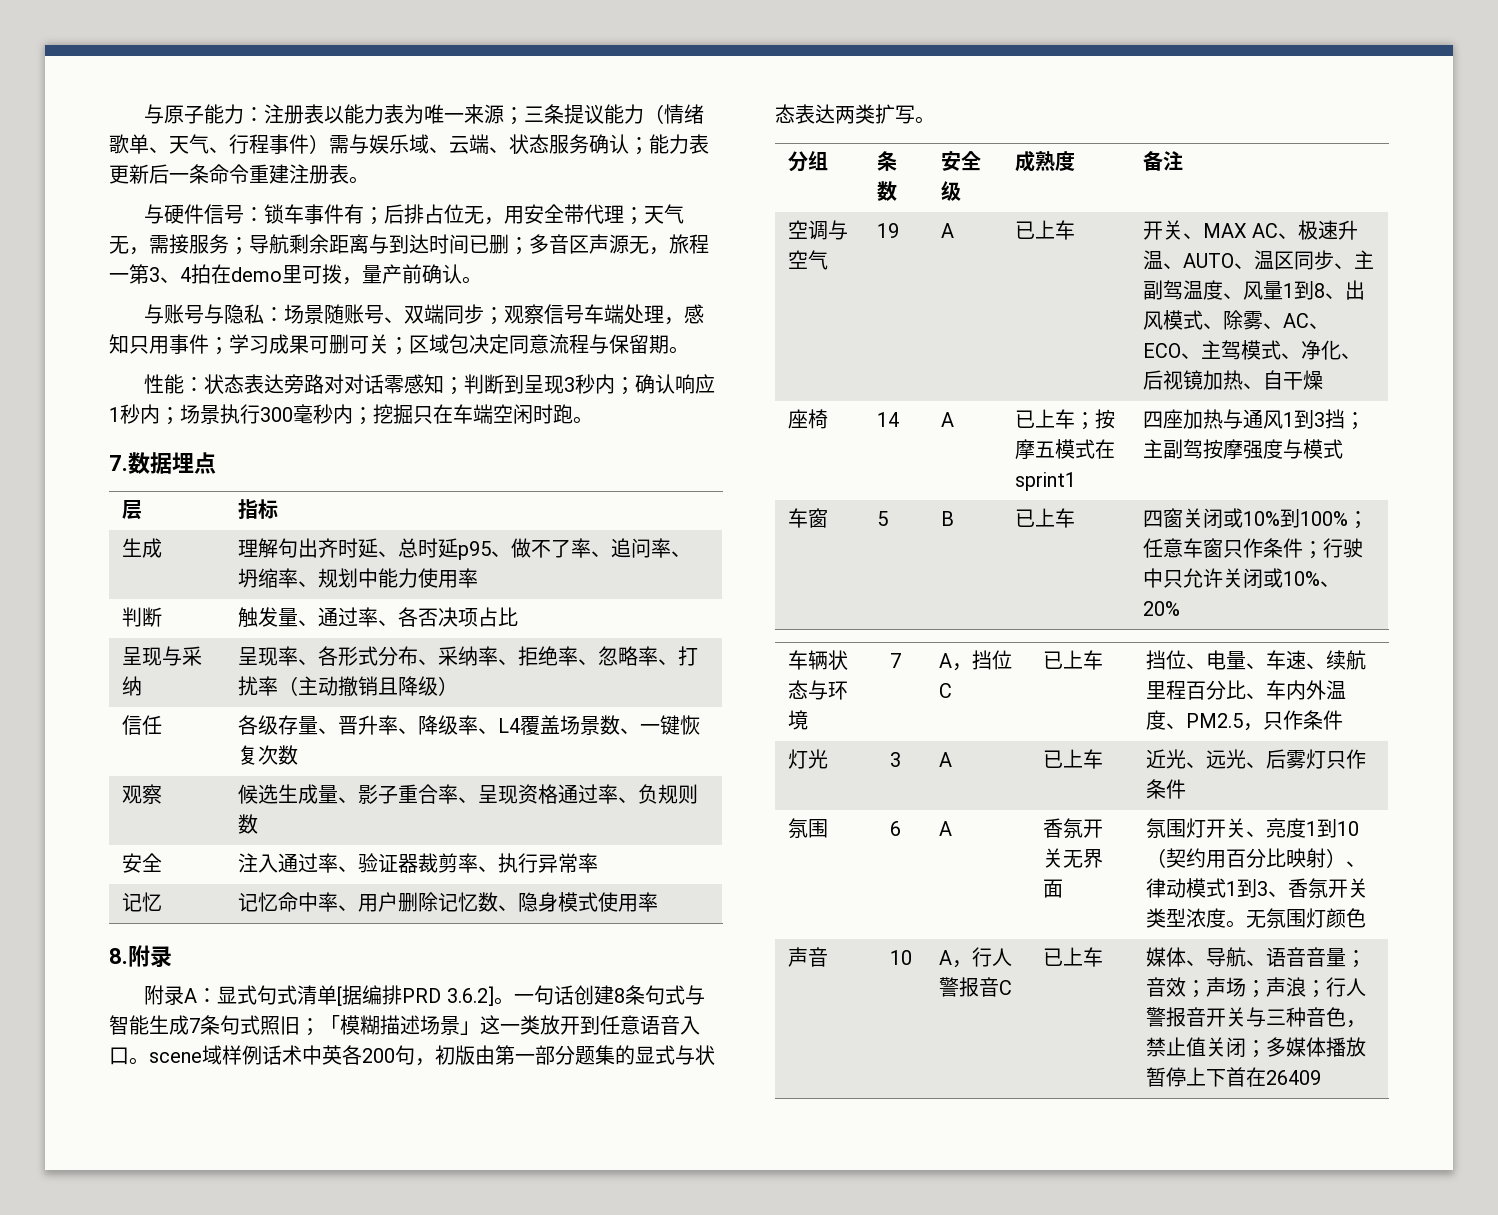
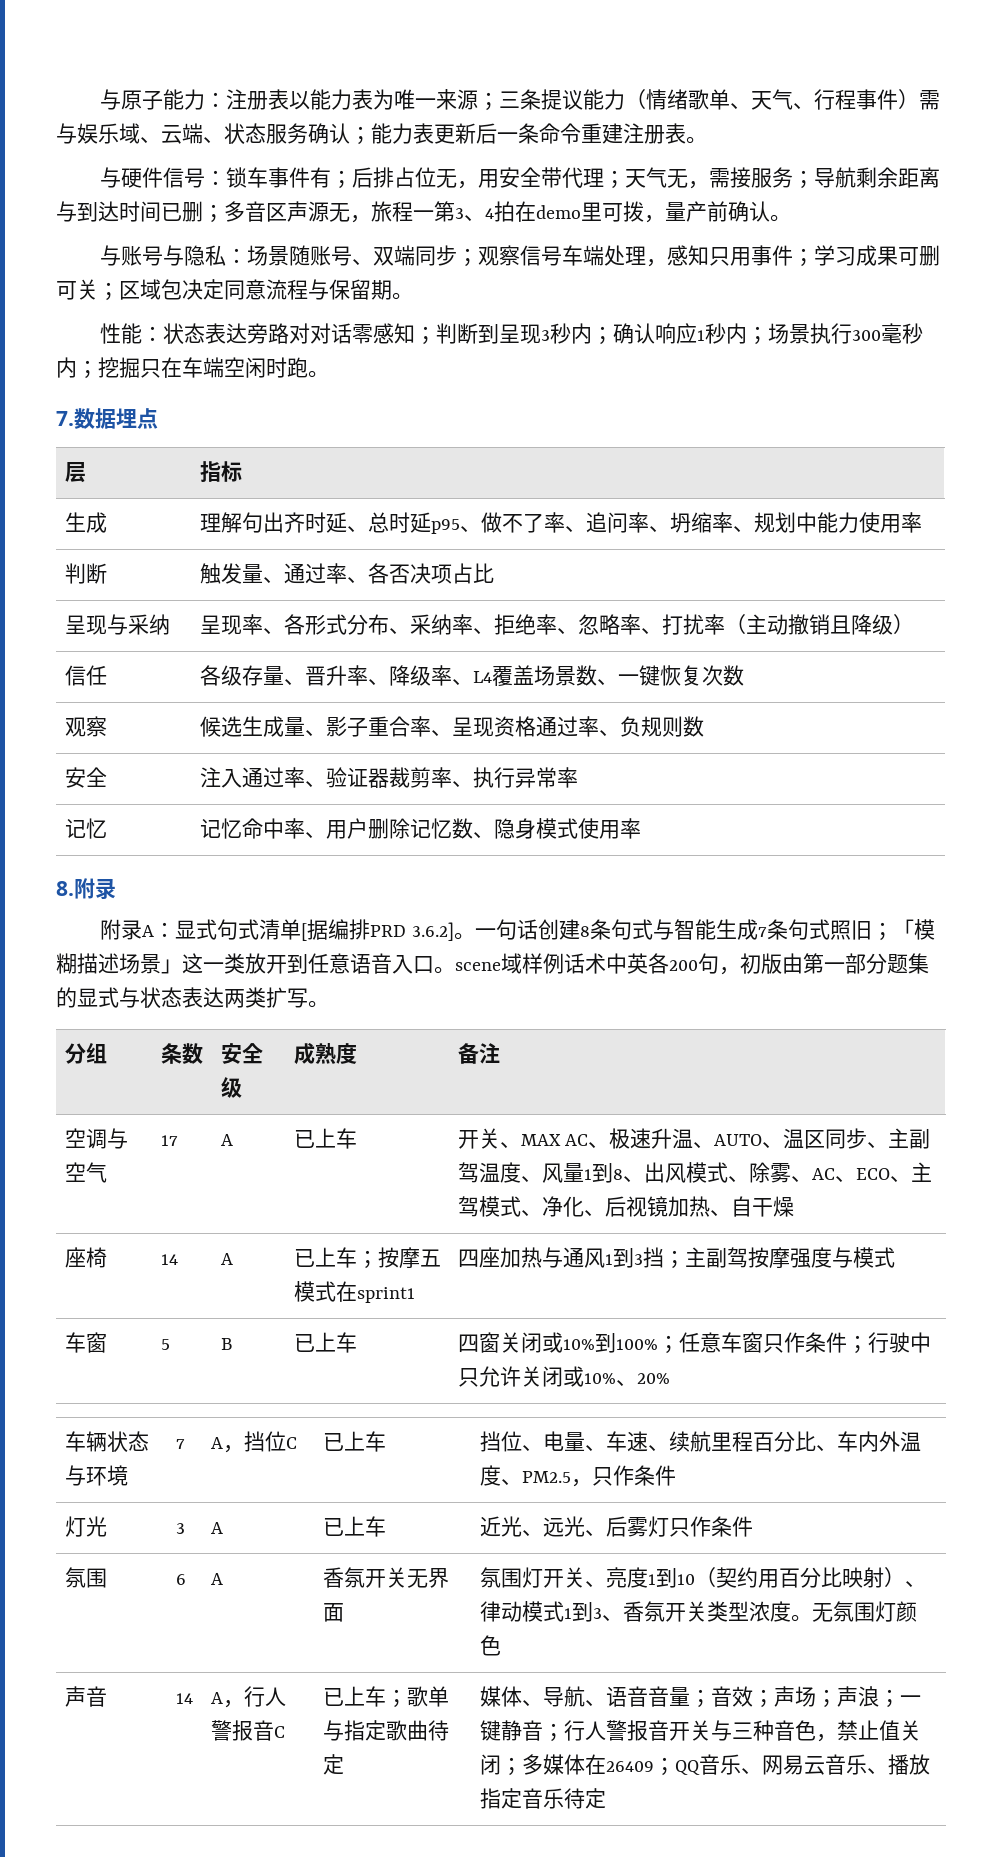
- 空调与空气 | 19 | A | 已上车 | 开关、MAX AC、极速升温、AUTO、温区同步、主副驾温度、风量1到8、出风模式、除雾、AC、ECO、主驾模式、净化、后视镜加热、自干燥
+ 空调与空气 | 17 | A | 已上车 | 开关、MAX AC、极速升温、AUTO、温区同步、主副驾温度、风量1到8、出风模式、除雾、AC、ECO、主驾模式、净化、后视镜加热、自干燥
- 声音 | 10
+ 声音 | 14
- A，行人警报音C | 已上车
+ A，行人警报音C | 已上车；歌单与指定歌曲待定
- 媒体、导航、语音音量；音效；声场；声浪；行人警报音开关与三种音色，禁止值关闭；多媒体播放暂停上下首在26409
+ 媒体、导航、语音音量；音效；声场；声浪；一键静音；行人警报音开关与三种音色，禁止值关闭；多媒体在26409；QQ音乐、网易云音乐、播放指定音乐待定

